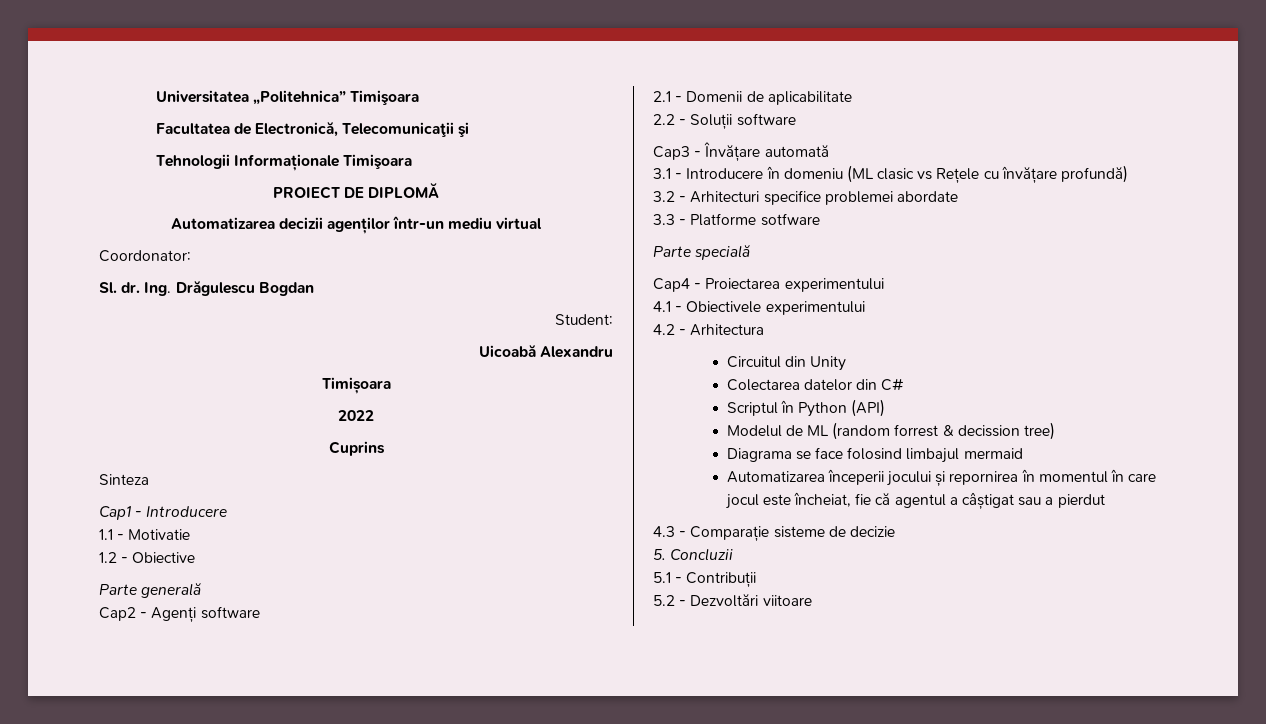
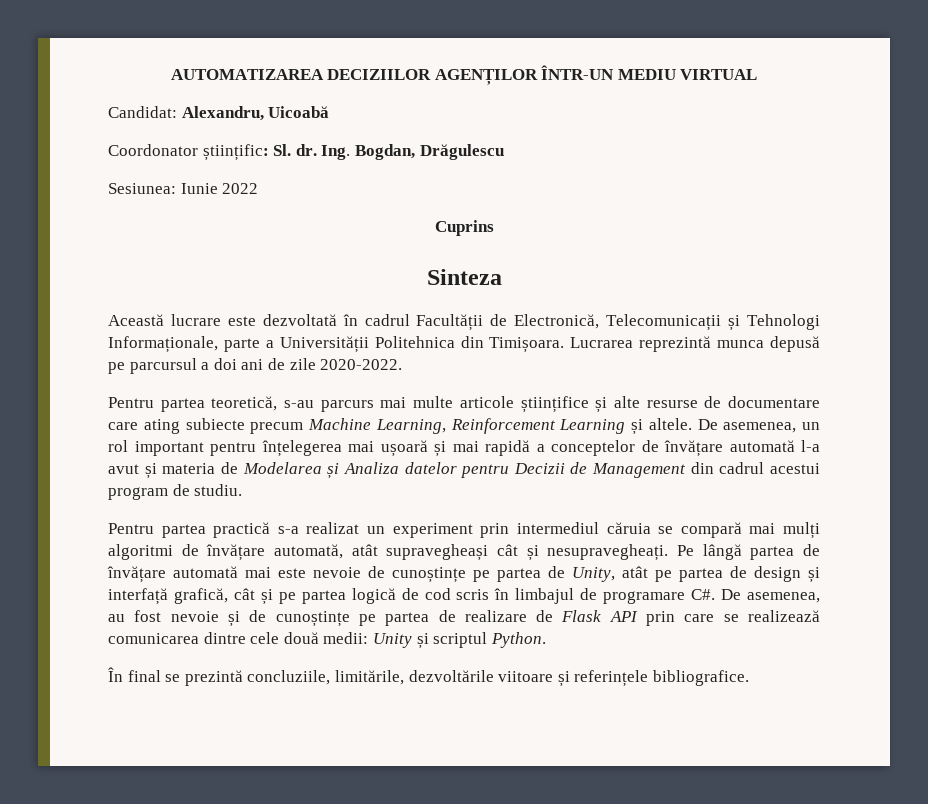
- Universitatea „Politehnica” Timişoara
- Facultatea de Electronică, Telecomunicaţii şi
- Tehnologii Informaționale Timişoara
- PROIECT DE DIPLOMĂ
- Automatizarea decizii agenților într-un mediu virtual
- Coordonator:
- Sl. dr.
+ AUTOMATIZAREA DECIZIILOR AGENȚILOR ÎNTR-UN MEDIU VIRTUAL
+ Candidat: Alexandru, Uicoabă
+ Coordonator științific: Sl. dr.
- Ing. Drăgulescu Bogdan
- Student:
- Uicoabă Alexandru
- Timișoara
- 2022
+ Ing. Bogdan, Drăgulescu
+ Sesiunea: Iunie 2022
  Cuprins
  Sinteza
- Cap1 - Introducere
- 1.1 - Motivatie
- 1.2 - Obiective
- Parte generală
- Cap2 - Agenți software
- 2.1 - Domenii de aplicabilitate
- 2.2 - Soluții software
- Cap3 - Învățare automată
- 3.1 - Introducere în domeniu (ML clasic vs Rețele cu învățare profundă)
- 3.2 - Arhitecturi specifice problemei abordate
- 3.3 - Platforme sotfware
- Parte specială
- Cap4 - Proiectarea experimentului
- 4.1 - Obiectivele experimentului
- 4.2 - Arhitectura
- Circuitul din Unity
- Colectarea datelor din C#
- Scriptul în Python (API)
- Modelul de ML (random forrest & decission tree)
- Diagrama se face folosind limbajul mermaid
- Automatizarea începerii jocului și repornirea în momentul în care jocul este încheiat, fie că agentul a câștigat sau a pierdut
- 4.3 - Comparație sisteme de decizie
- 5. Concluzii
- 5.1 - Contribuții
- 5.2 - Dezvoltări viitoare
+ Această lucrare este dezvoltată în cadrul Facultății de Electronică, Telecomunicații și Tehnologi Informaționale, parte a Universității Politehnica din Timișoara. Lucrarea reprezintă munca depusă pe parcursul a doi ani de zile 2020-2022.
+ Pentru partea teoretică, s-au parcurs mai multe articole științifice și alte resurse de documentare care ating subiecte precum Machine Learning, Reinforcement Learning și altele. De asemenea, un rol important pentru înțelegerea mai ușoară și mai rapidă a conceptelor de învățare automată l-a avut și materia de Modelarea și Analiza datelor pentru Decizii de Management din cadrul acestui program de studiu.
+ Pentru partea practică s-a realizat un experiment prin intermediul căruia se compară mai mulți algoritmi de învățare automată, atât supravegheași cât și nesupravegheați. Pe lângă partea de învățare automată mai este nevoie de cunoștințe pe partea de Unity, atât pe partea de design și interfață grafică, cât și pe partea logică de cod scris în limbajul de programare C#. De asemenea, au fost nevoie și de cunoștințe pe partea de realizare de Flask API prin care se realizează comunicarea dintre cele două medii: Unity și scriptul Python.
+ În final se prezintă concluziile, limitările, dezvoltările viitoare și referințele bibliografice.

